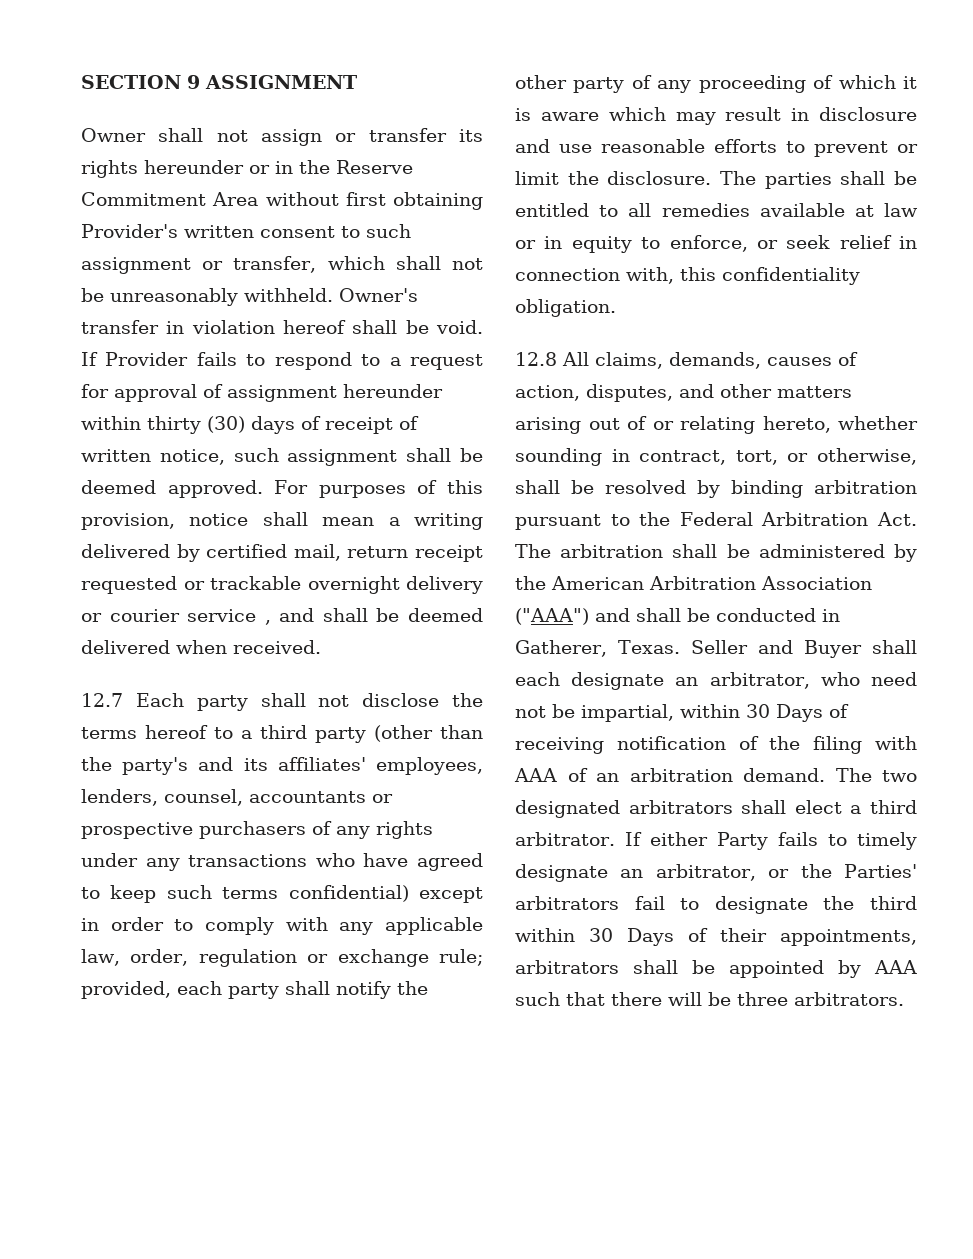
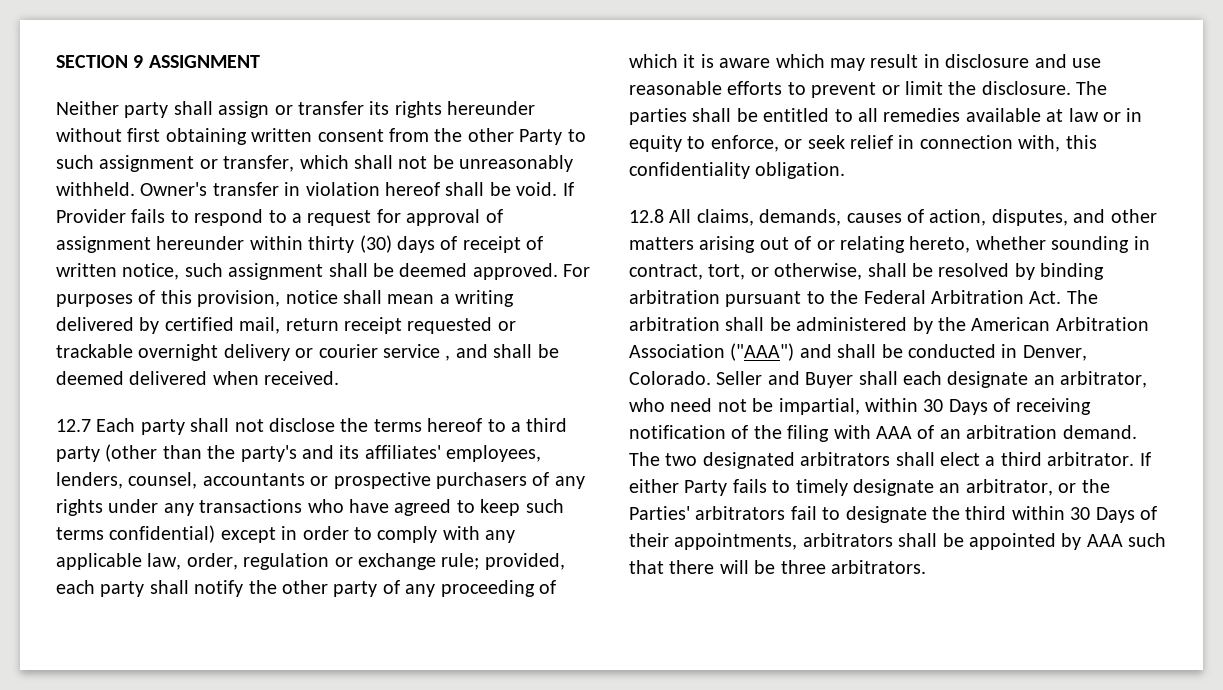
- Owner shall not assign or transfer its rights hereunder or in the Reserve Commitment Area without first obtaining Provider's written consent to such assignment or transfer, which shall not be unreasonably withheld.
+ Neither party shall assign or transfer its rights hereunder without first obtaining written consent from the other Party to such assignment or transfer, which shall not be unreasonably withheld.
- 12.8 All claims, demands, causes of action, disputes, and other matters arising out of or relating hereto, whether sounding in contract, tort, or otherwise, shall be resolved by binding arbitration pursuant to the Federal Arbitration Act. The arbitration shall be administered by the American Arbitration Association ("AAA") and shall be conducted in Gatherer, Texas.
+ 12.8 All claims, demands, causes of action, disputes, and other matters arising out of or relating hereto, whether sounding in contract, tort, or otherwise, shall be resolved by binding arbitration pursuant to the Federal Arbitration Act. The arbitration shall be administered by the American Arbitration Association ("AAA") and shall be conducted in Denver, Colorado.

